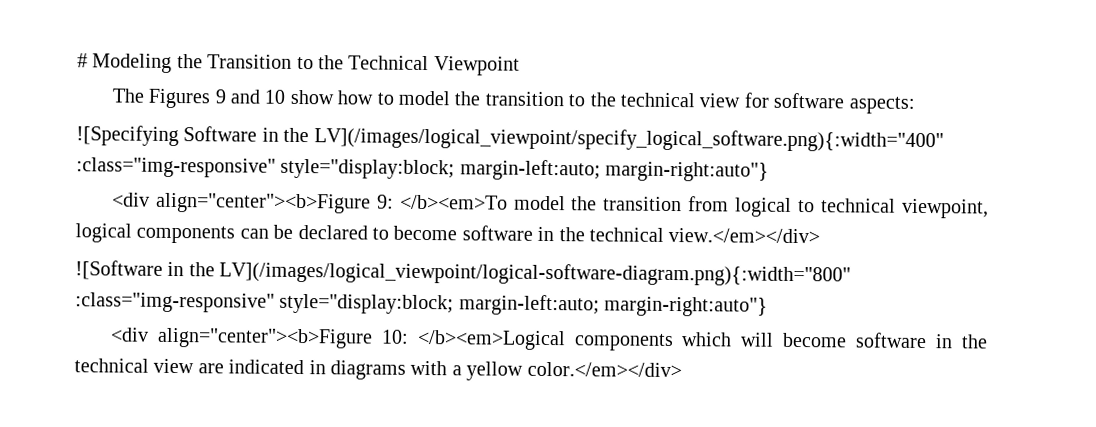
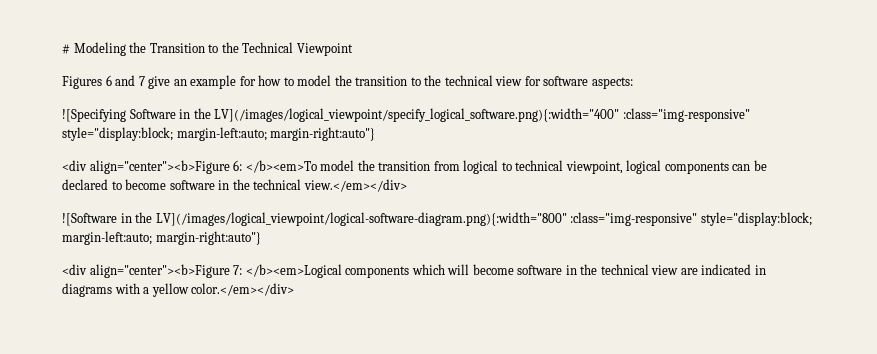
- The Figures 9 and 10 show how to model the transition to the technical view for software aspects:
+ Figures 6 and 7 give an example for how to model the transition to the technical view for software aspects:
- <div align="center"><b>Figure 9: </b><em>To model the transition from logical to technical viewpoint, logical components can be declared to become software in the technical view.</em></div>
+ <div align="center"><b>Figure 6: </b><em>To model the transition from logical to technical viewpoint, logical components can be declared to become software in the technical view.</em></div>
- <div align="center"><b>Figure 10: </b><em>Logical components which will become software in the technical view are indicated in diagrams with a yellow color.</em></div>
+ <div align="center"><b>Figure 7: </b><em>Logical components which will become software in the technical view are indicated in diagrams with a yellow color.</em></div>

